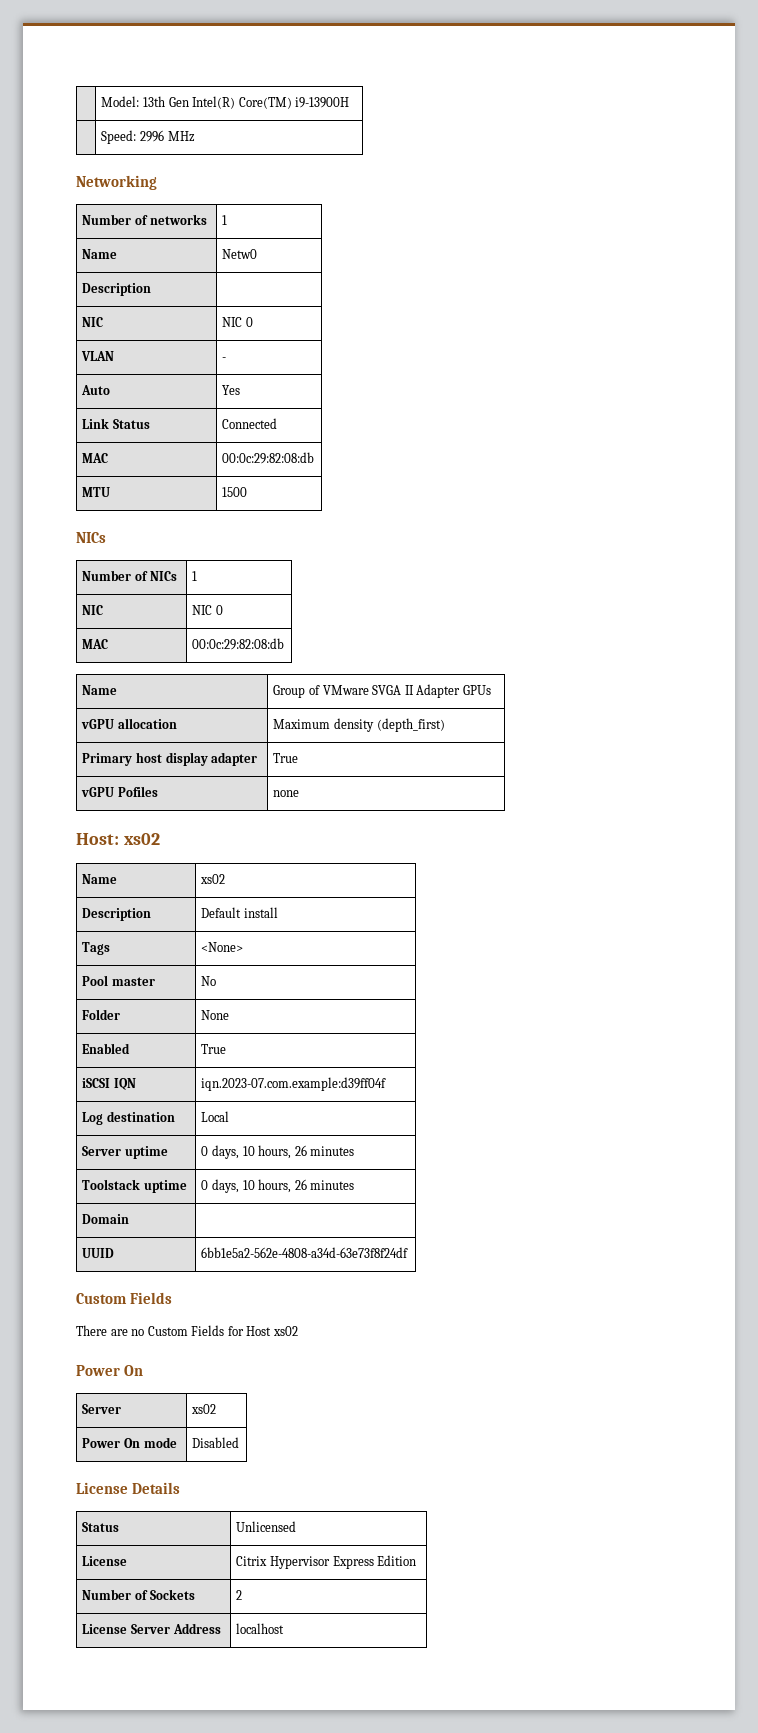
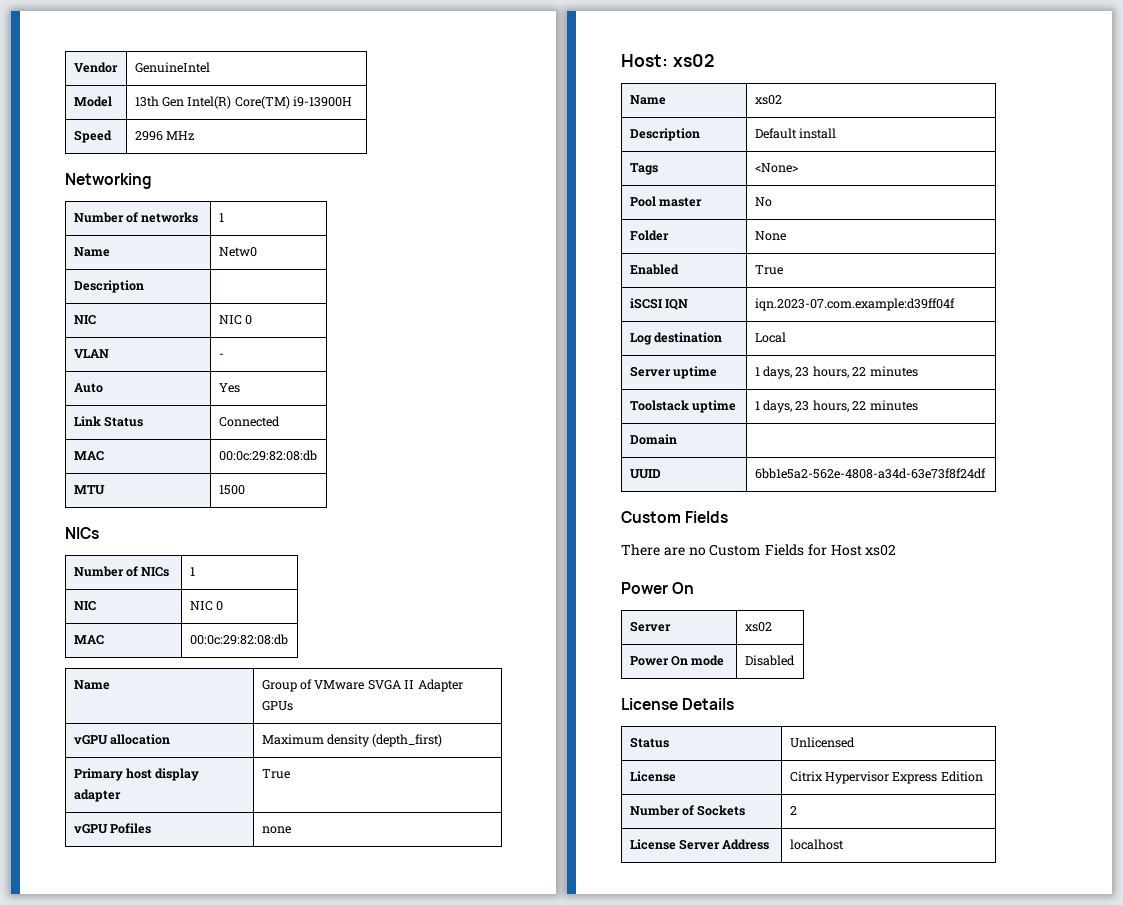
- | Model: 13th Gen Intel(R) Core(TM) i9-13900H
+ Vendor | GenuineIntel
+ Model | 13th Gen Intel(R) Core(TM) i9-13900H
- | Speed: 2996 MHz
+ Speed | 2996 MHz
- Server uptime | 0 days, 10 hours, 26 minutes
- Toolstack uptime | 0 days, 10 hours, 26 minutes
+ Server uptime | 1 days, 23 hours, 22 minutes
+ Toolstack uptime | 1 days, 23 hours, 22 minutes

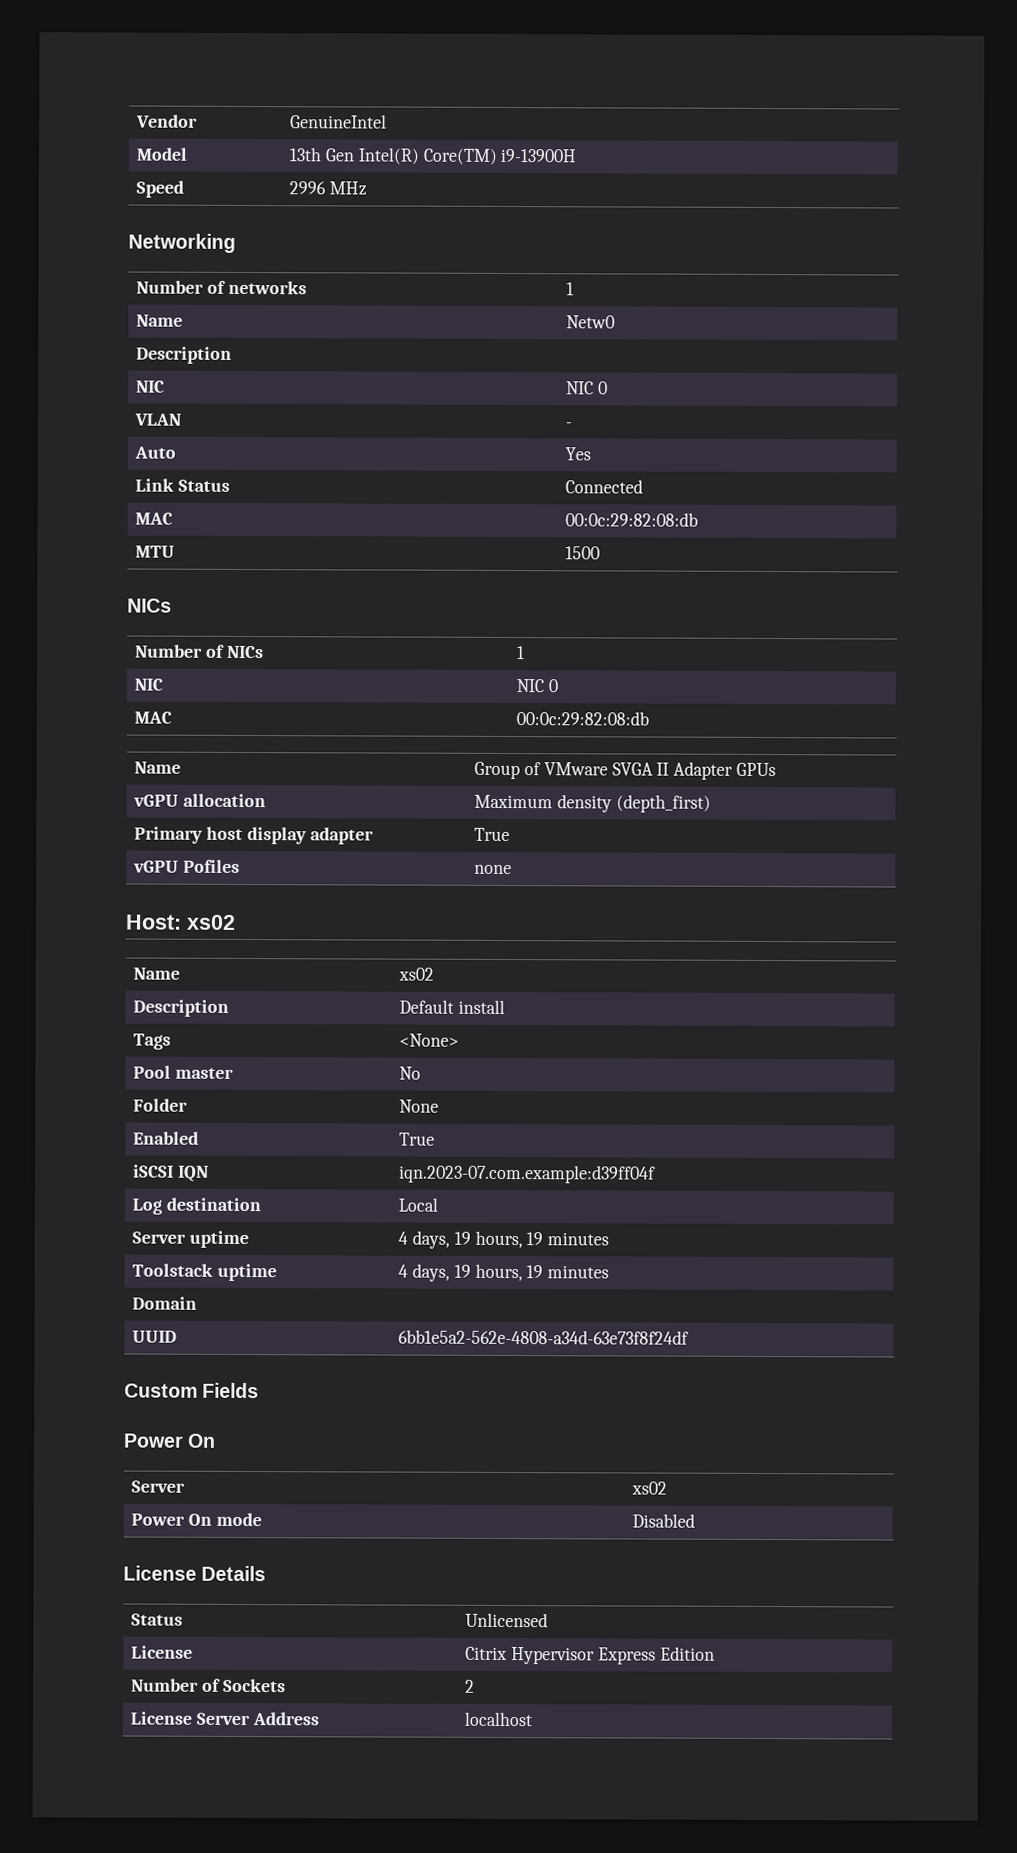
- Server uptime | 1 days, 23 hours, 22 minutes
- Toolstack uptime | 1 days, 23 hours, 22 minutes
+ Server uptime | 4 days, 19 hours, 19 minutes
+ Toolstack uptime | 4 days, 19 hours, 19 minutes
- There are no Custom Fields for Host xs02

